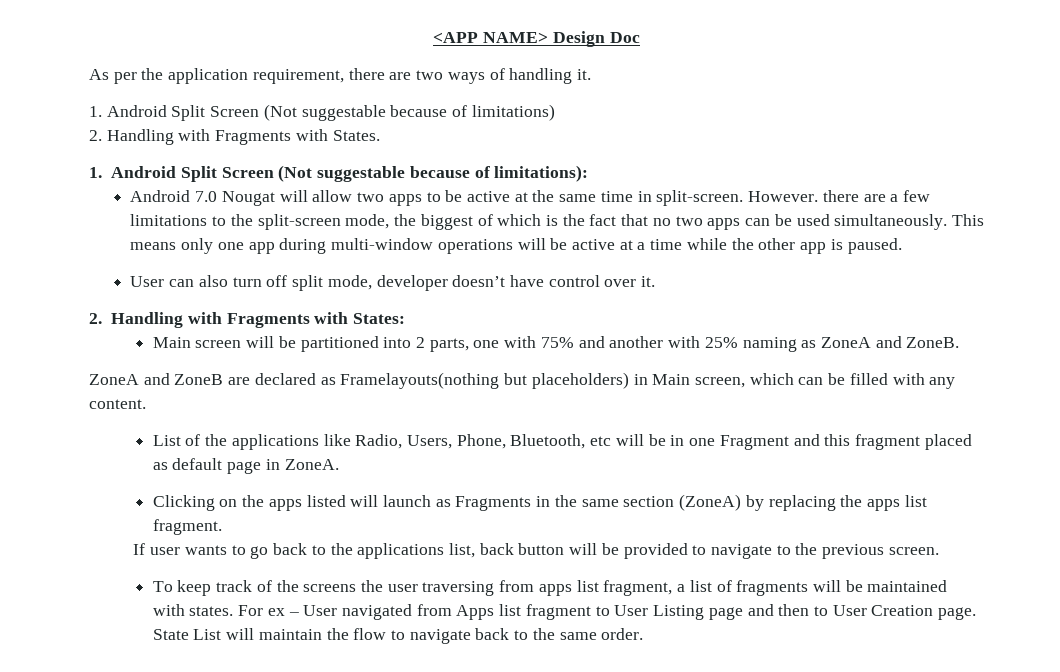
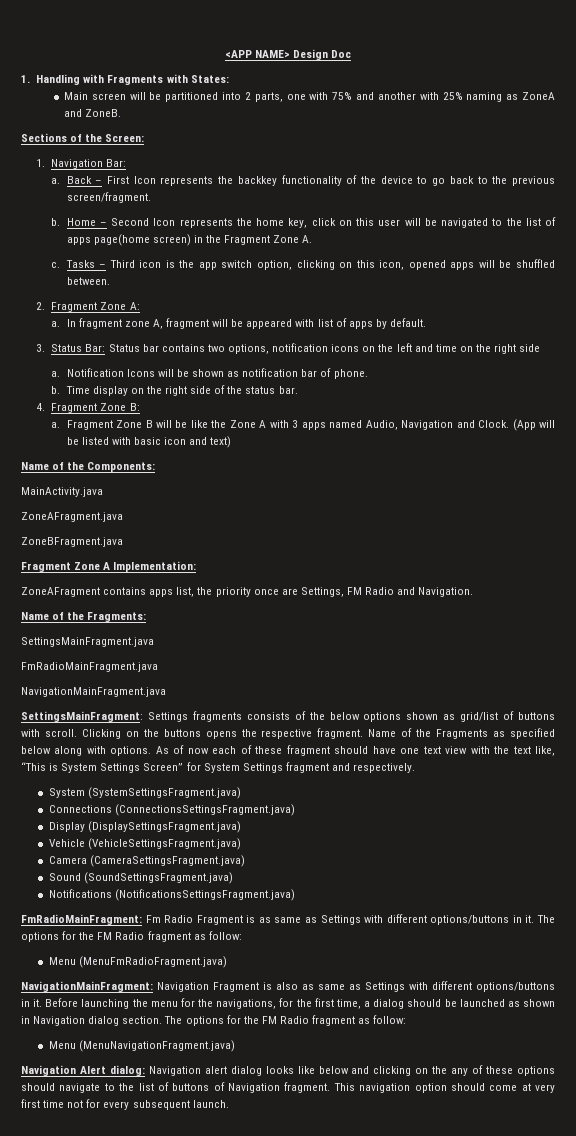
- As per the application requirement, there are two ways of handling it.
- 1. Android Split Screen (Not suggestable because of limitations)
- 2. Handling with Fragments with States.
- 1. Android Split Screen (Not suggestable because of limitations):
- Android 7.0 Nougat will allow two apps to be active at the same time in split-screen. However. there are a few limitations to the split-screen mode, the biggest of which is the fact that no two apps can be used simultaneously. This means only one app during multi-window operations will be active at a time while the other app is paused.
- User can also turn off split mode, developer doesn’t have control over it.
- 2. Handling with Fragments with States:
+ 1. Handling with Fragments with States:
- ZoneA and ZoneB are declared as Framelayouts(nothing but placeholders) in Main screen, which can be filled with any content.
- List of the applications like Radio, Users, Phone, Bluetooth, etc will be in one Fragment and this fragment placed as default page in ZoneA.
- Clicking on the apps listed will launch as Fragments in the same section (ZoneA) by replacing the apps list fragment.
- If user wants to go back to the applications list, back button will be provided to navigate to the previous screen.
- To keep track of the screens the user traversing from apps list fragment, a list of fragments will be maintained with states. For ex – User navigated from Apps list fragment to User Listing page and then to User Creation page. State List will maintain the flow to navigate back to the same order.
+ Sections of the Screen:
+ 1. Navigation Bar:
+ a. Back – First Icon represents the backkey functionality of the device to go back to the previous screen/fragment.
+ b. Home – Second Icon represents the home key, click on this user will be navigated to the list of apps page(home screen) in the Fragment Zone A.
+ c. Tasks – Third icon is the app switch option, clicking on this icon, opened apps will be shuffled between.
+ 2. Fragment Zone A:
+ a. In fragment zone A, fragment will be appeared with list of apps by default.
+ 3. Status Bar: Status bar contains two options, notification icons on the left and time on the right side
+ a. Notification Icons will be shown as notification bar of phone.
+ b. Time display on the right side of the status bar.
+ 4. Fragment Zone B:
+ a. Fragment Zone B will be like the Zone A with 3 apps named Audio, Navigation and Clock. (App will be listed with basic icon and text)
+ Name of the Components:
+ MainActivity.java
+ ZoneAFragment.java
+ ZoneBFragment.java
+ Fragment Zone A Implementation:
+ ZoneAFragment contains apps list, the priority once are Settings, FM Radio and Navigation.
+ Name of the Fragments:
+ SettingsMainFragment.java
+ FmRadioMainFragment.java
+ NavigationMainFragment.java
+ SettingsMainFragment: Settings fragments consists of the below options shown as grid/list of buttons with scroll. Clicking on the buttons opens the respective fragment. Name of the Fragments as specified below along with options. As of now each of these fragment should have one text view with the text like, “This is System Settings Screen” for System Settings fragment and respectively.
+ System (SystemSettingsFragment.java)
+ Connections (ConnectionsSettingsFragment.java)
+ Display (DisplaySettingsFragment.java)
+ Vehicle (VehicleSettingsFragment.java)
+ Camera (CameraSettingsFragment.java)
+ Sound (SoundSettingsFragment.java)
+ Notifications (NotificationsSettingsFragment.java)
+ FmRadioMainFragment: Fm Radio Fragment is as same as Settings with different options/buttons in it. The options for the FM Radio fragment as follow:
+ Menu (MenuFmRadioFragment.java)
+ NavigationMainFragment: Navigation Fragment is also as same as Settings with different options/buttons in it. Before launching the menu for the navigations, for the first time, a dialog should be launched as shown in Navigation dialog section. The options for the FM Radio fragment as follow:
+ Menu (MenuNavigationFragment.java)
+ Navigation Alert dialog: Navigation alert dialog looks like below and clicking on the any of these options should navigate to the list of buttons of Navigation fragment. This navigation option should come at very first time not for every subsequent launch.

